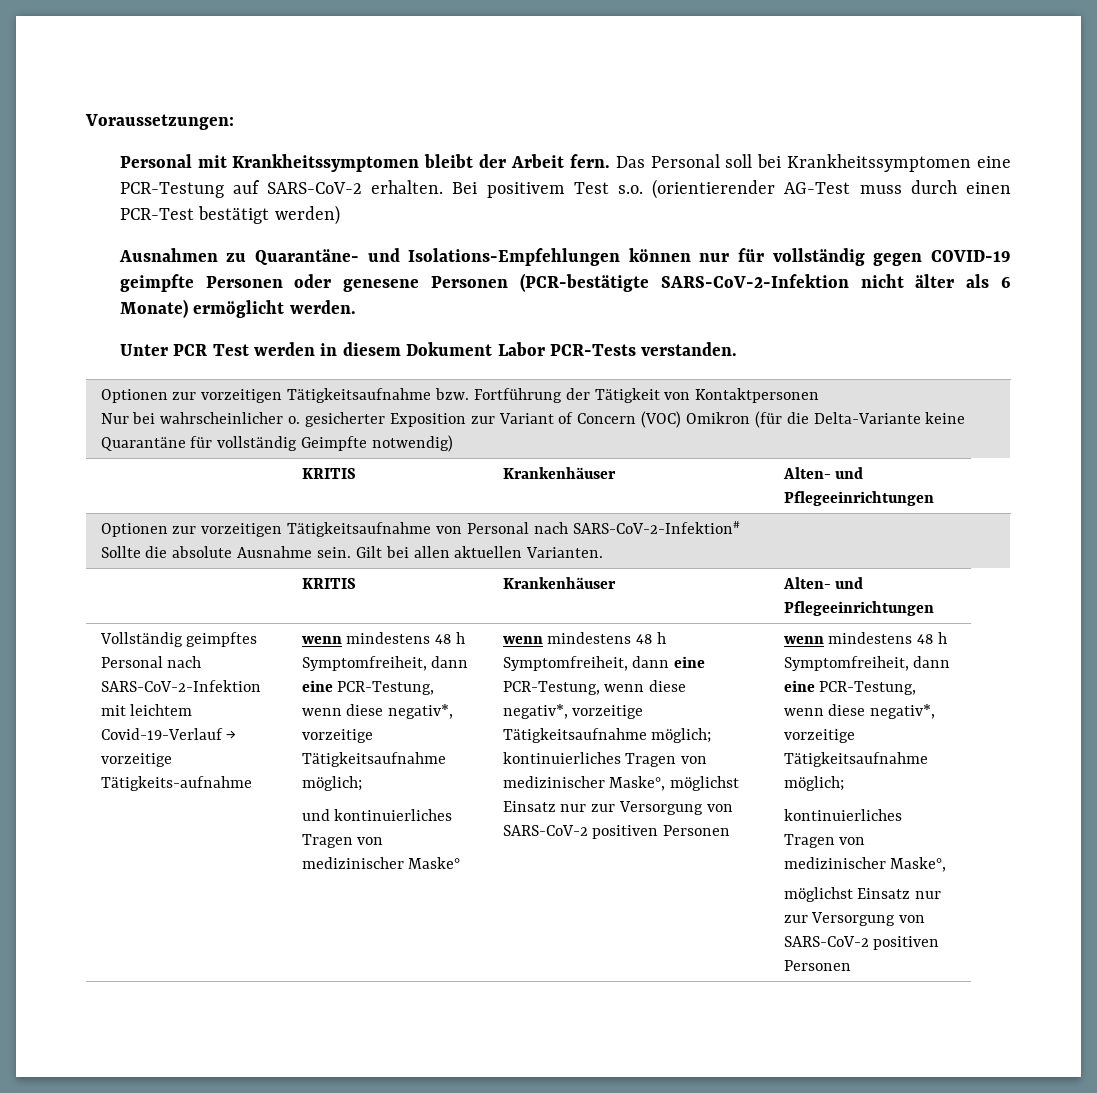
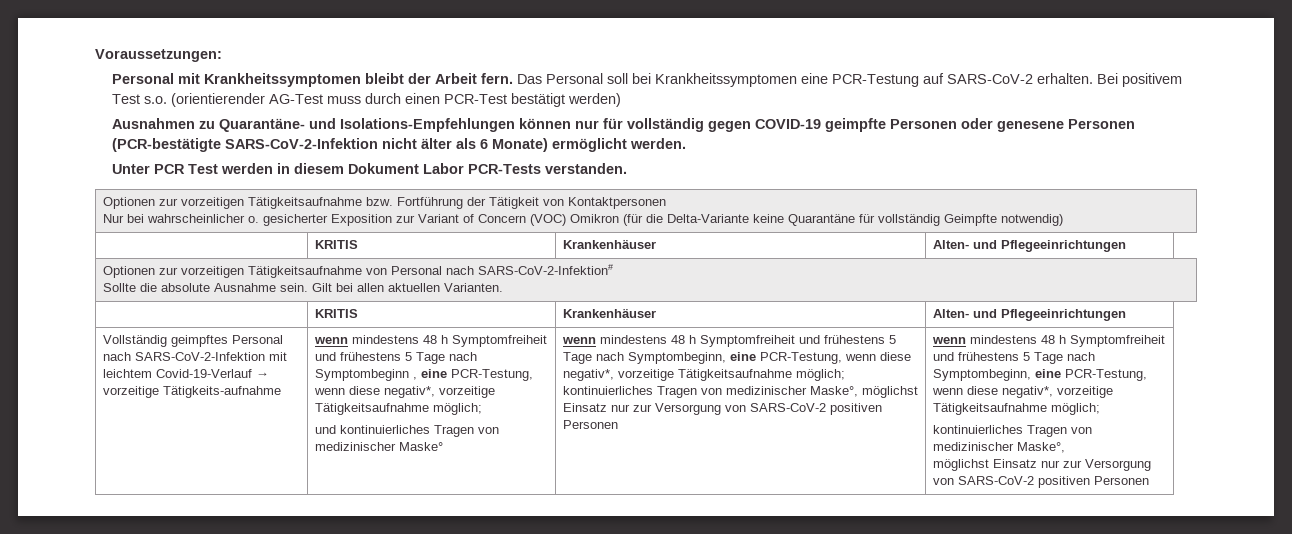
- Vollständig geimpftes Personal nach SARS-CoV-2-Infektion mit leichtem Covid-19-Verlauf → vorzeitige Tätigkeits-aufnahme | wenn mindestens 48 h Symptomfreiheit, dann eine PCR-Testung, wenn diese negativ*, vorzeitige Tätigkeitsaufnahme möglich;
+ Vollständig geimpftes Personal nach SARS-CoV-2-Infektion mit leichtem Covid-19-Verlauf → vorzeitige Tätigkeits-aufnahme | wenn mindestens 48 h Symptomfreiheit und frühestens 5 Tage nach Symptombeginn , eine PCR-Testung, wenn diese negativ*, vorzeitige Tätigkeitsaufnahme möglich;
- wenn mindestens 48 h Symptomfreiheit, dann eine PCR-Testung, wenn diese negativ*, vorzeitige Tätigkeitsaufnahme möglich; kontinuierliches Tragen von medizinischer Maske°, möglichst Einsatz nur zur Versorgung von SARS-CoV-2 positiven Personen | wenn mindestens 48 h Symptomfreiheit, dann eine PCR-Testung, wenn diese negativ*, vorzeitige Tätigkeitsaufnahme möglich;
+ wenn mindestens 48 h Symptomfreiheit und frühestens 5 Tage nach Symptombeginn, eine PCR-Testung, wenn diese negativ*, vorzeitige Tätigkeitsaufnahme möglich; kontinuierliches Tragen von medizinischer Maske°, möglichst Einsatz nur zur Versorgung von SARS-CoV-2 positiven Personen | wenn mindestens 48 h Symptomfreiheit und frühestens 5 Tage nach Symptombeginn, eine PCR-Testung, wenn diese negativ*, vorzeitige Tätigkeitsaufnahme möglich;

